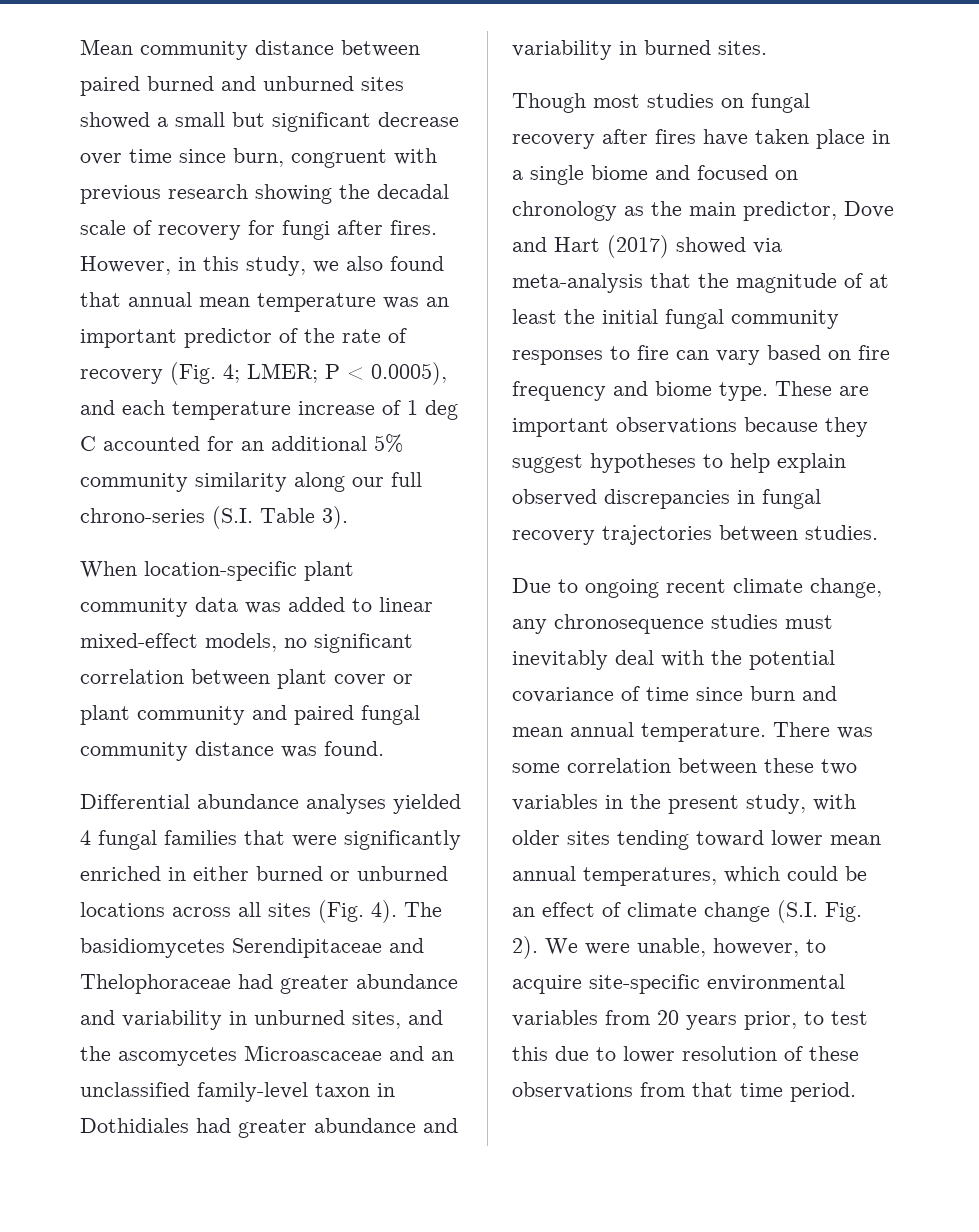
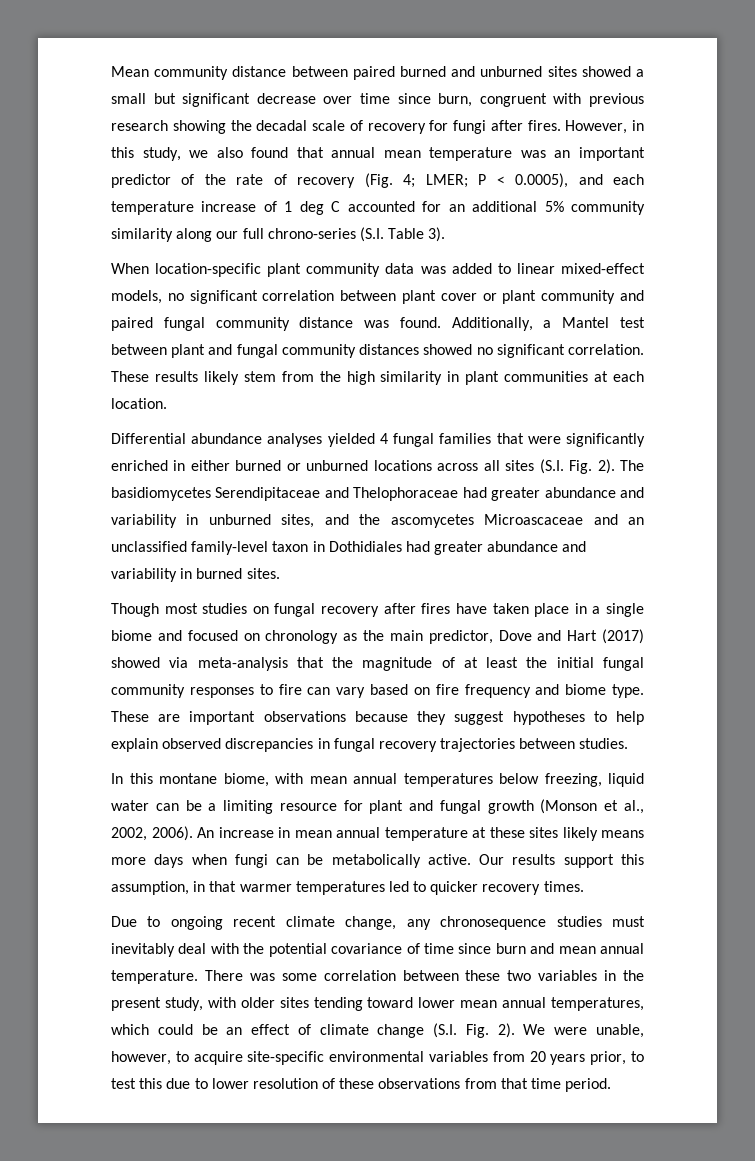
+ Additionally, a Mantel test between plant and fungal community distances showed no significant correlation. These results likely stem from the high similarity in plant communities at each location.
- Differential abundance analyses yielded 4 fungal families that were significantly enriched in either burned or unburned locations across all sites (Fig. 4).
+ Differential abundance analyses yielded 4 fungal families that were significantly enriched in either burned or unburned locations across all sites (S.I. Fig. 2).
+ In this montane biome, with mean annual temperatures below freezing, liquid water can be a limiting resource for plant and fungal growth (Monson et al., 2002, 2006). An increase in mean annual temperature at these sites likely means more days when fungi can be metabolically active. Our results support this assumption, in that warmer temperatures led to quicker recovery times.

